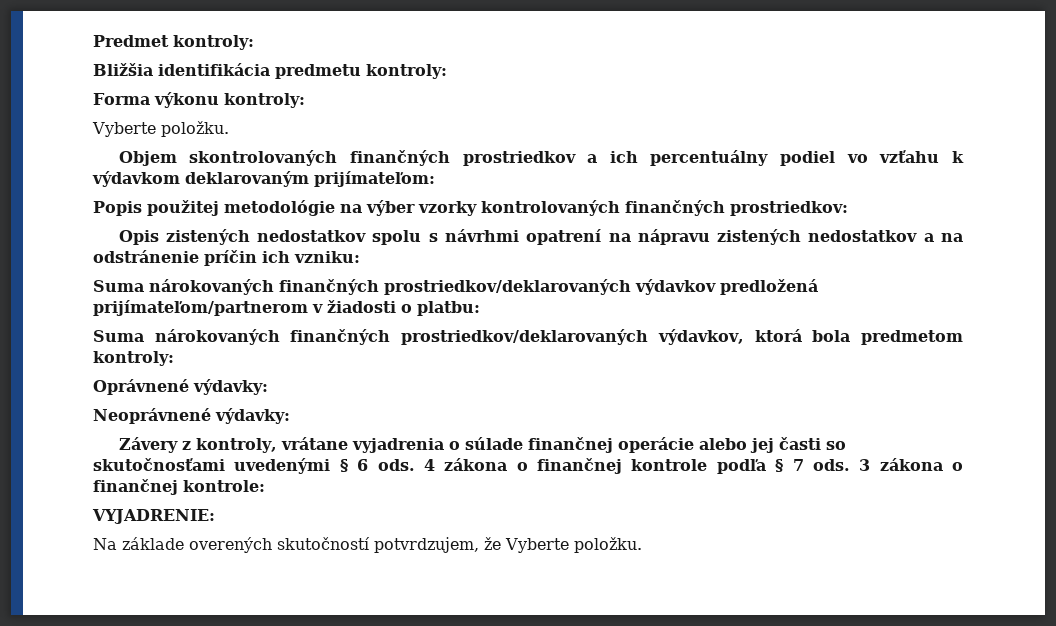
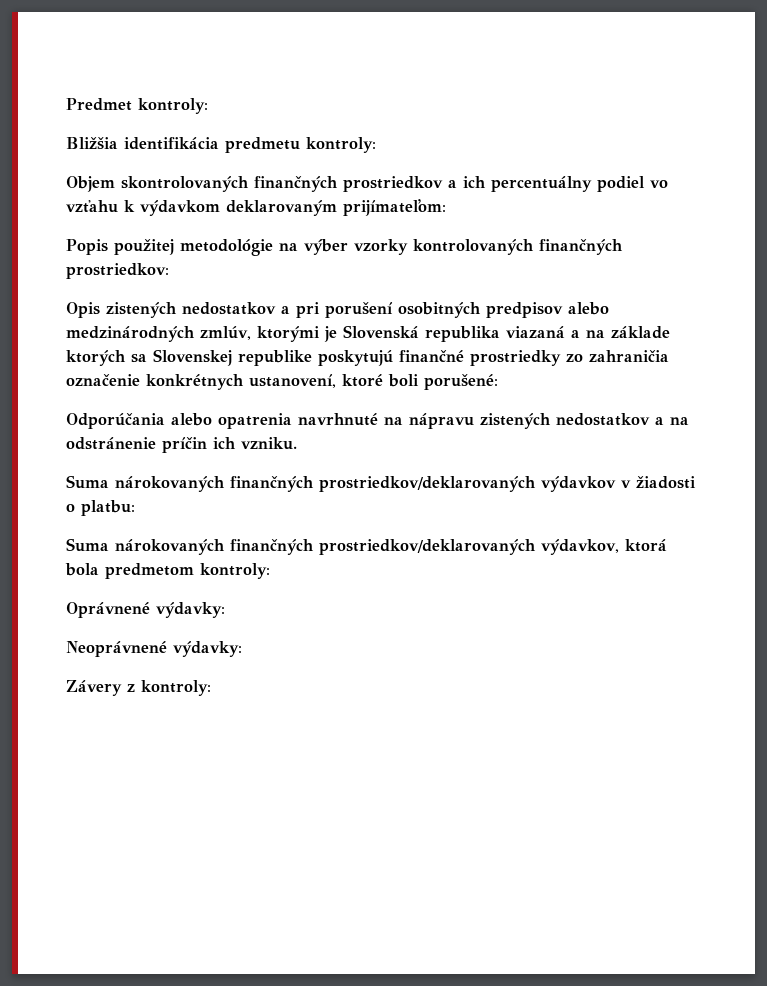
- Forma výkonu kontroly:
- Vyberte položku.
- Opis zistených nedostatkov spolu s návrhmi opatrení na nápravu zistených nedostatkov a na odstránenie príčin ich vzniku:
+ Opis zistených nedostatkov a pri porušení osobitných predpisov alebo medzinárodných zmlúv, ktorými je Slovenská republika viazaná a na základe ktorých sa Slovenskej republike poskytujú finančné prostriedky zo zahraničia označenie konkrétnych ustanovení, ktoré boli porušené:
+ Odporúčania alebo opatrenia navrhnuté na nápravu zistených nedostatkov a na odstránenie príčin ich vzniku.
- Suma nárokovaných finančných prostriedkov/deklarovaných výdavkov predložená prijímateľom/partnerom v žiadosti o platbu:
+ Suma nárokovaných finančných prostriedkov/deklarovaných výdavkov v žiadosti o platbu:
- Závery z kontroly, vrátane vyjadrenia o súlade finančnej operácie alebo jej časti so skutočnosťami uvedenými § 6 ods. 4 zákona o finančnej kontrole podľa § 7 ods. 3 zákona o finančnej kontrole:
- VYJADRENIE:
- Na základe overených skutočností potvrdzujem, že Vyberte položku.
+ Závery z kontroly:

